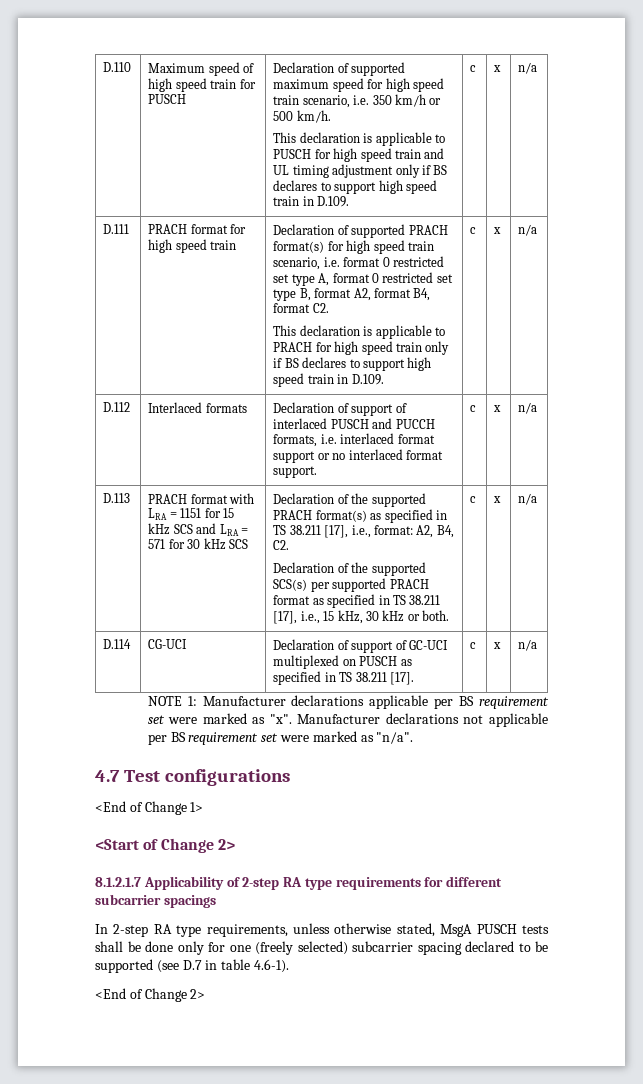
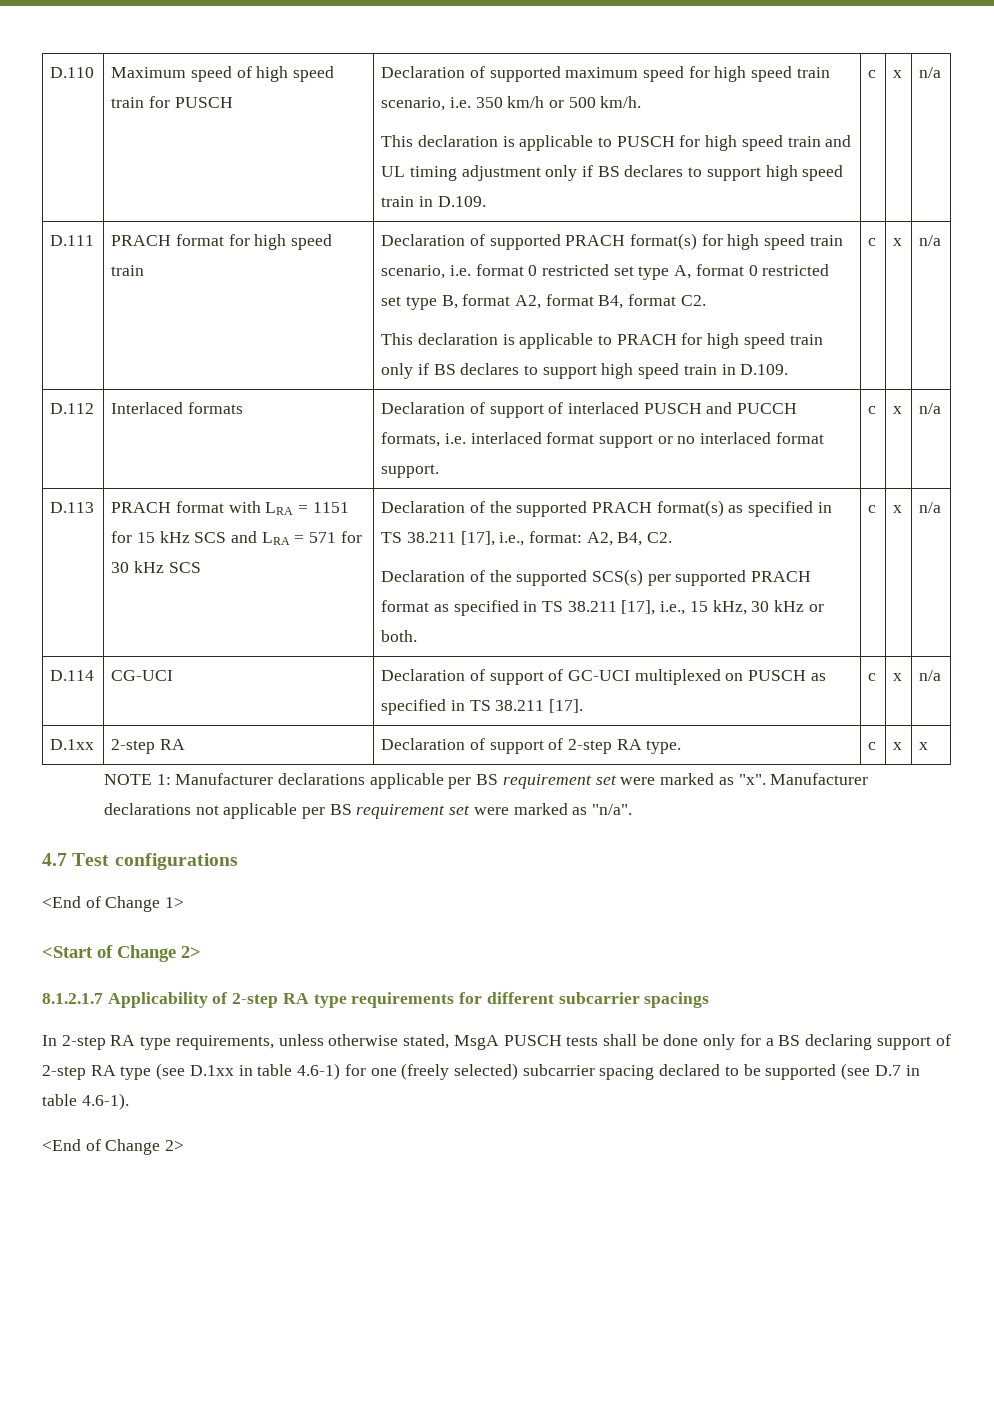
+ D.1xx | 2-step RA | Declaration of support of 2-step RA type. | c | x | x
- In 2-step RA type requirements, unless otherwise stated, MsgA PUSCH tests shall be done only for one (freely selected) subcarrier spacing declared to be supported (see D.7 in table 4.6-1).
+ In 2-step RA type requirements, unless otherwise stated, MsgA PUSCH tests shall be done only for a BS declaring support of 2-step RA type (see D.1xx in table 4.6-1) for one (freely selected) subcarrier spacing declared to be supported (see D.7 in table 4.6-1).

